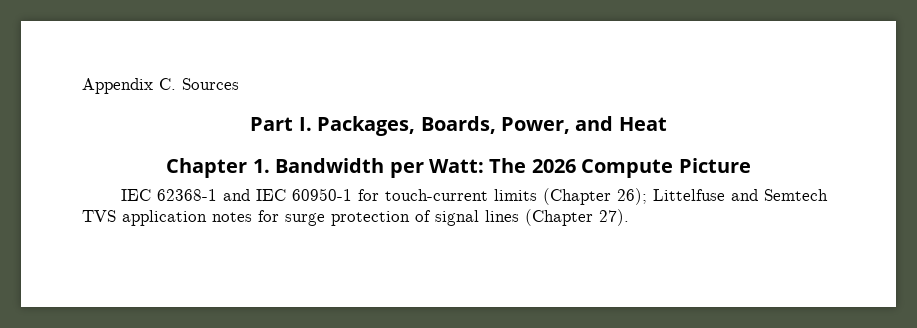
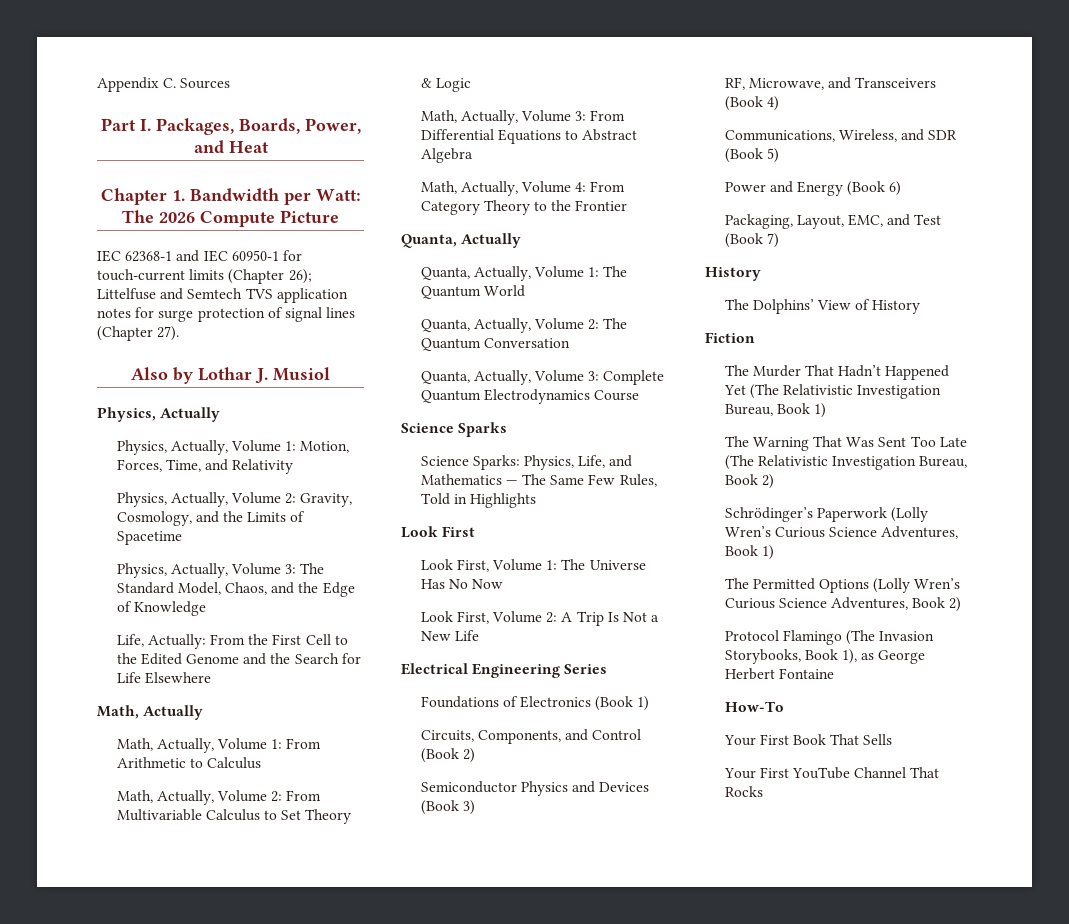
+ Also by Lothar J. Musiol
+ Physics, Actually
+ Physics, Actually, Volume 1: Motion, Forces, Time, and Relativity
+ Physics, Actually, Volume 2: Gravity, Cosmology, and the Limits of Spacetime
+ Physics, Actually, Volume 3: The Standard Model, Chaos, and the Edge of Knowledge
+ Life, Actually: From the First Cell to the Edited Genome and the Search for Life Elsewhere
+ Math, Actually
+ Math, Actually, Volume 1: From Arithmetic to Calculus
+ Math, Actually, Volume 2: From Multivariable Calculus to Set Theory & Logic
+ Math, Actually, Volume 3: From Differential Equations to Abstract Algebra
+ Math, Actually, Volume 4: From Category Theory to the Frontier
+ Quanta, Actually
+ Quanta, Actually, Volume 1: The Quantum World
+ Quanta, Actually, Volume 2: The Quantum Conversation
+ Quanta, Actually, Volume 3: Complete Quantum Electrodynamics Course
+ Science Sparks
+ Science Sparks: Physics, Life, and Mathematics — The Same Few Rules, Told in Highlights
+ Look First
+ Look First, Volume 1: The Universe Has No Now
+ Look First, Volume 2: A Trip Is Not a New Life
+ Electrical Engineering Series
+ Foundations of Electronics (Book 1)
+ Circuits, Components, and Control (Book 2)
+ Semiconductor Physics and Devices (Book 3)
+ RF, Microwave, and Transceivers (Book 4)
+ Communications, Wireless, and SDR (Book 5)
+ Power and Energy (Book 6)
+ Packaging, Layout, EMC, and Test (Book 7)
+ History
+ The Dolphins’ View of History
+ Fiction
+ The Murder That Hadn’t Happened Yet (The Relativistic Investigation Bureau, Book 1)
+ The Warning That Was Sent Too Late (The Relativistic Investigation Bureau, Book 2)
+ Schrödinger’s Paperwork (Lolly Wren’s Curious Science Adventures, Book 1)
+ The Permitted Options (Lolly Wren’s Curious Science Adventures, Book 2)
+ Protocol Flamingo (The Invasion Storybooks, Book 1), as George Herbert Fontaine
+ How-To
+ Your First Book That Sells
+ Your First YouTube Channel That Rocks

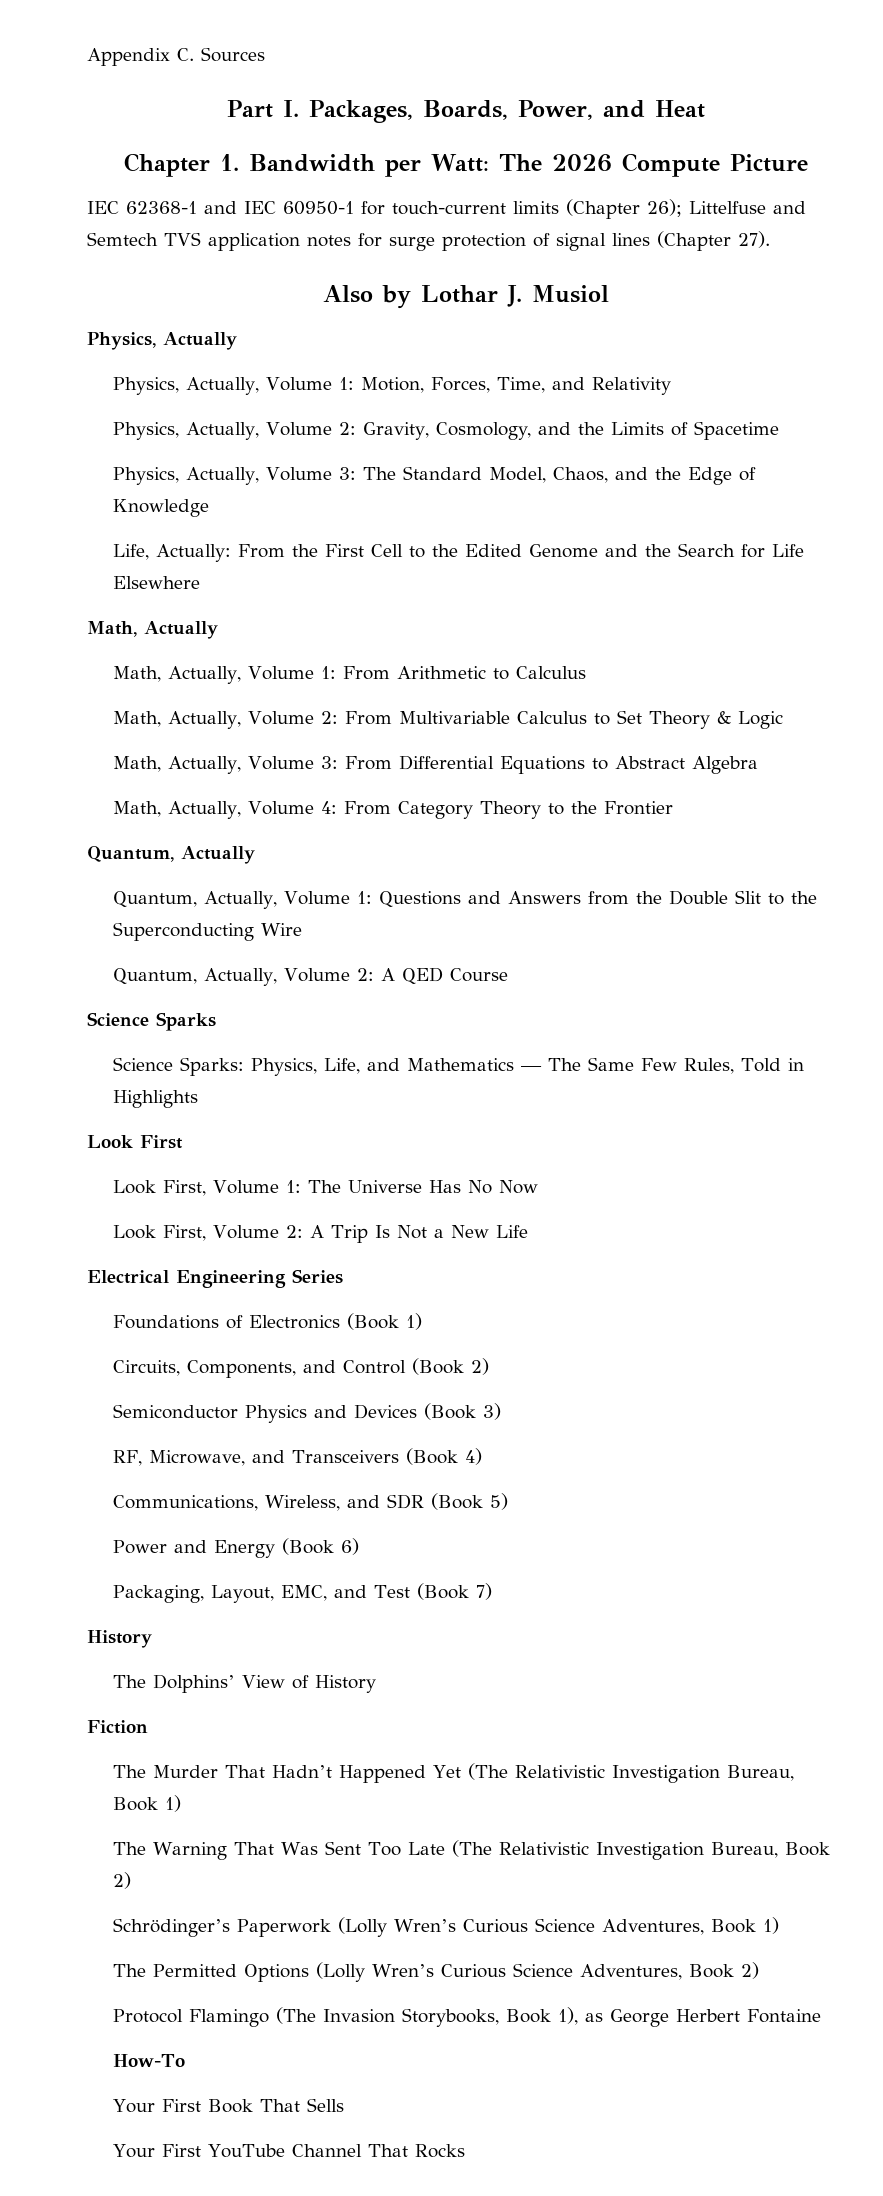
- Quanta, Actually
- Quanta, Actually, Volume 1: The Quantum World
- Quanta, Actually, Volume 2: The Quantum Conversation
- Quanta, Actually, Volume 3: Complete Quantum Electrodynamics Course
+ Quantum, Actually
+ Quantum, Actually, Volume 1: Questions and Answers from the Double Slit to the Superconducting Wire
+ Quantum, Actually, Volume 2: A QED Course

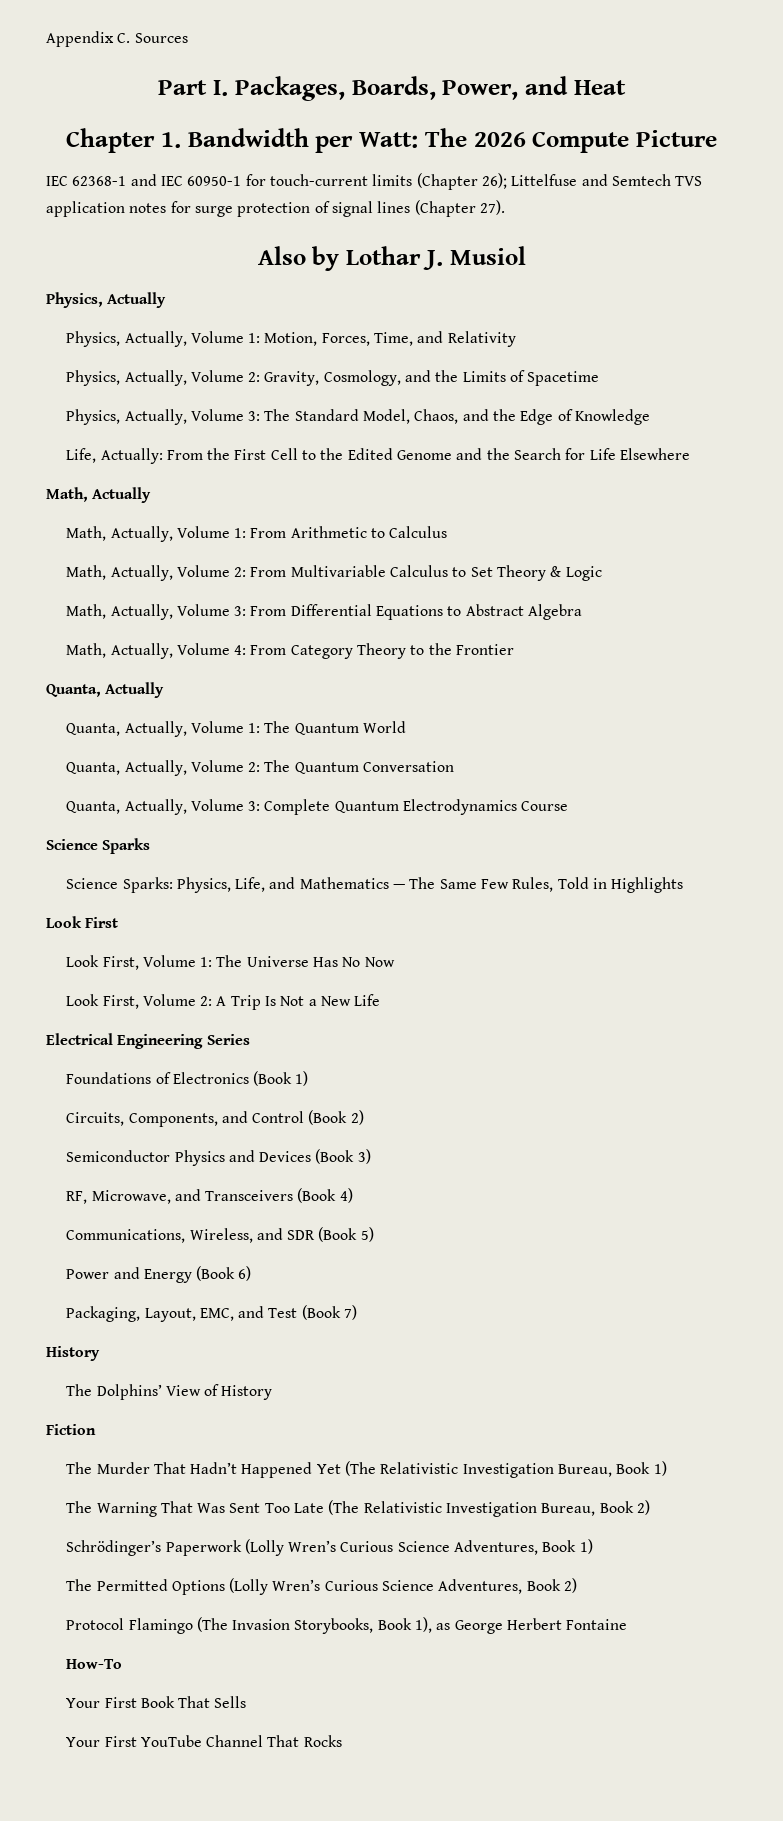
- Quantum, Actually
- Quantum, Actually, Volume 1: Questions and Answers from the Double Slit to the Superconducting Wire
- Quantum, Actually, Volume 2: A QED Course
+ Quanta, Actually
+ Quanta, Actually, Volume 1: The Quantum World
+ Quanta, Actually, Volume 2: The Quantum Conversation
+ Quanta, Actually, Volume 3: Complete Quantum Electrodynamics Course

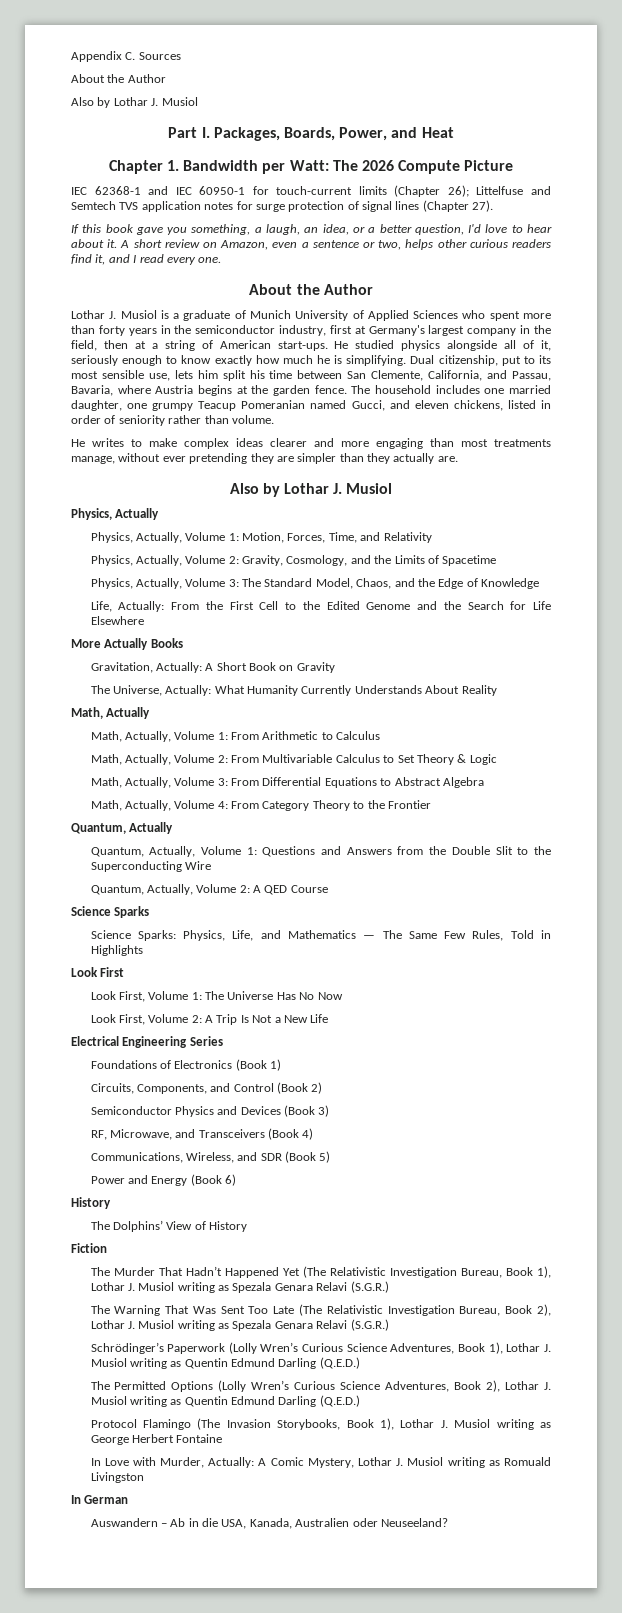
  Appendix C. Sources
+ About the Author
+ Also by Lothar J. Musiol
+ If this book gave you something, a laugh, an idea, or a better question, I'd love to hear about it. A short review on Amazon, even a sentence or two, helps other curious readers find it, and I read every one.
+ About the Author
+ Lothar J. Musiol is a graduate of Munich University of Applied Sciences who spent more than forty years in the semiconductor industry, first at Germany's largest company in the field, then at a string of American start-ups. He studied physics alongside all of it, seriously enough to know exactly how much he is simplifying. Dual citizenship, put to its most sensible use, lets him split his time between San Clemente, California, and Passau, Bavaria, where Austria begins at the garden fence. The household includes one married daughter, one grumpy Teacup Pomeranian named Gucci, and eleven chickens, listed in order of seniority rather than volume.
+ He writes to make complex ideas clearer and more engaging than most treatments manage, without ever pretending they are simpler than they actually are.
+ More Actually Books
+ Gravitation, Actually: A Short Book on Gravity
+ The Universe, Actually: What Humanity Currently Understands About Reality
- Quanta, Actually
- Quanta, Actually, Volume 1: The Quantum World
- Quanta, Actually, Volume 2: The Quantum Conversation
- Quanta, Actually, Volume 3: Complete Quantum Electrodynamics Course
+ Quantum, Actually
+ Quantum, Actually, Volume 1: Questions and Answers from the Double Slit to the Superconducting Wire
+ Quantum, Actually, Volume 2: A QED Course
- Packaging, Layout, EMC, and Test (Book 7)
- The Murder That Hadn’t Happened Yet (The Relativistic Investigation Bureau, Book 1)
+ The Murder That Hadn’t Happened Yet (The Relativistic Investigation Bureau, Book 1), Lothar J. Musiol writing as Spezala Genara Relavi (S.G.R.)
- The Warning That Was Sent Too Late (The Relativistic Investigation Bureau, Book 2)
+ The Warning That Was Sent Too Late (The Relativistic Investigation Bureau, Book 2), Lothar J. Musiol writing as Spezala Genara Relavi (S.G.R.)
- Schrödinger’s Paperwork (Lolly Wren’s Curious Science Adventures, Book 1)
+ Schrödinger’s Paperwork (Lolly Wren’s Curious Science Adventures, Book 1), Lothar J. Musiol writing as Quentin Edmund Darling (Q.E.D.)
- The Permitted Options (Lolly Wren’s Curious Science Adventures, Book 2)
+ The Permitted Options (Lolly Wren’s Curious Science Adventures, Book 2), Lothar J. Musiol writing as Quentin Edmund Darling (Q.E.D.)
- Protocol Flamingo (The Invasion Storybooks, Book 1), as George Herbert Fontaine
+ Protocol Flamingo (The Invasion Storybooks, Book 1), Lothar J. Musiol writing as George Herbert Fontaine
- How-To
- Your First Book That Sells
- Your First YouTube Channel That Rocks
+ In Love with Murder, Actually: A Comic Mystery, Lothar J. Musiol writing as Romuald Livingston
+ In German
+ Auswandern – Ab in die USA, Kanada, Australien oder Neuseeland?

